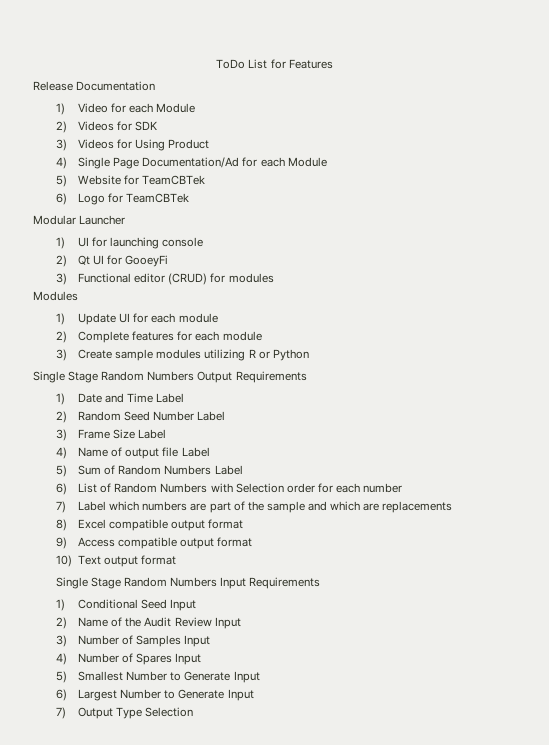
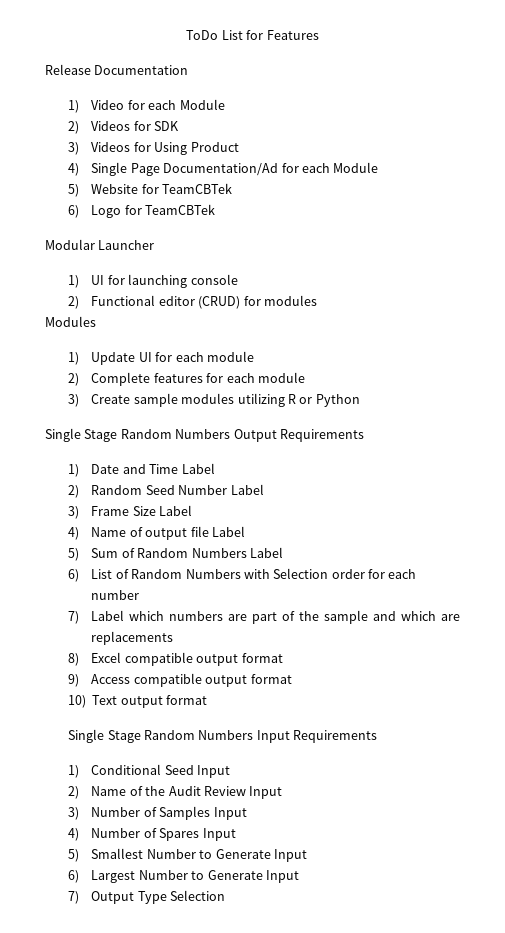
- 2) Qt UI for GooeyFi
- 3) Functional editor (CRUD) for modules
+ 2) Functional editor (CRUD) for modules

